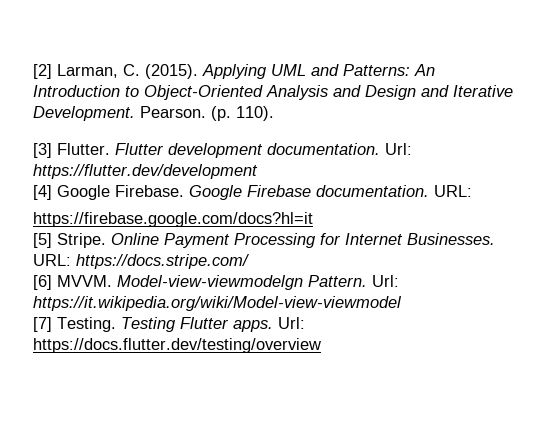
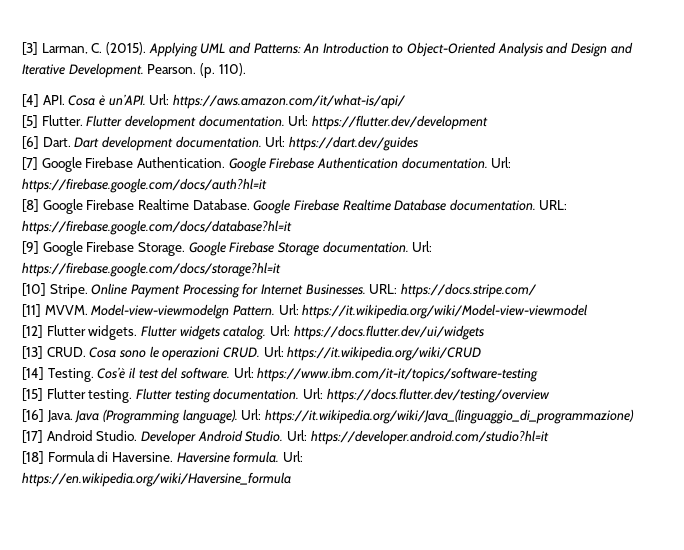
- [2] Larman, C. (2015).
+ [3] Larman, C. (2015).
- [3] Flutter.
+ [4] API. Cosa è un’API. Url: https://aws.amazon.com/it/what-is/api/
+ [5] Flutter.
- [4] Google Firebase. Google Firebase documentation. URL:
- https://firebase.google.com/docs?hl=it
- [5] Stripe.
+ [6] Dart. Dart development documentation. Url: https://dart.dev/guides
+ [7] Google Firebase Authentication. Google Firebase Authentication documentation. Url: https://firebase.google.com/docs/auth?hl=it
+ [8] Google Firebase Realtime Database. Google Firebase Realtime Database documentation. URL: https://firebase.google.com/docs/database?hl=it
+ [9] Google Firebase Storage. Google Firebase Storage documentation. Url: https://firebase.google.com/docs/storage?hl=it
+ [10] Stripe.
- [6] MVVM.
+ [11] MVVM.
- [7] Testing. Testing Flutter apps. Url: https://docs.flutter.dev/testing/overview
+ [12] Flutter widgets. Flutter widgets catalog. Url: https://docs.flutter.dev/ui/widgets
+ [13] CRUD. Cosa sono le operazioni CRUD. Url: https://it.wikipedia.org/wiki/CRUD
+ [14] Testing. Cos’è il test del software. Url: https://www.ibm.com/it-it/topics/software-testing
+ [15] Flutter testing. Flutter testing documentation. Url: https://docs.flutter.dev/testing/overview
+ [16] Java. Java (Programming language). Url: https://it.wikipedia.org/wiki/Java_(linguaggio_di_programmazione)
+ [17] Android Studio. Developer Android Studio. Url: https://developer.android.com/studio?hl=it
+ [18] Formula di Haversine. Haversine formula. Url:
+ https://en.wikipedia.org/wiki/Haversine_formula

